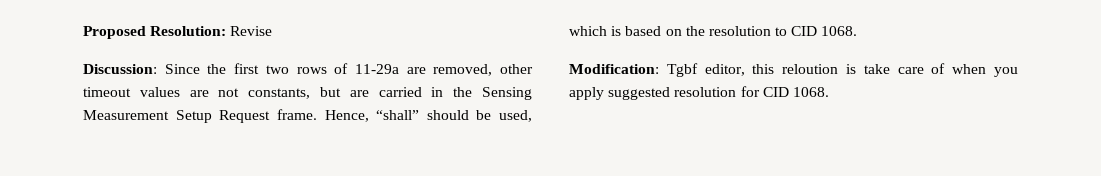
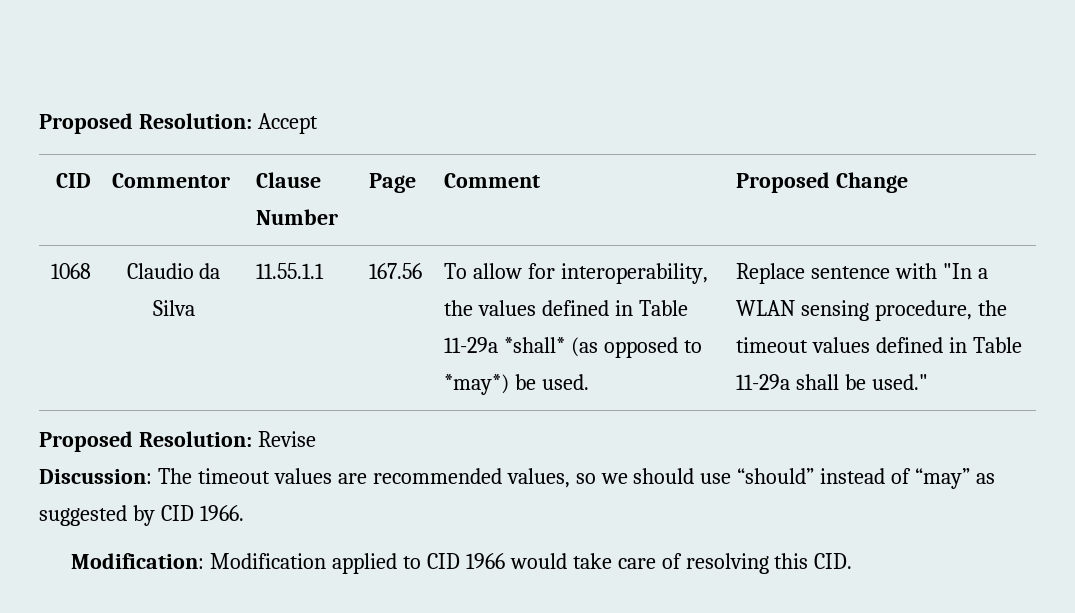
+ Proposed Resolution: Accept
+ CID | Commentor | Clause Number | Page | Comment | Proposed Change
+ 1068 | Claudio da Silva | 11.55.1.1 | 167.56 | To allow for interoperability, the values defined in Table 11-29a *shall* (as opposed to *may*) be used. | Replace sentence with "In a WLAN sensing procedure, the timeout values defined in Table 11-29a shall be used."
  Proposed Resolution: Revise
- Discussion: Since the first two rows of 11-29a are removed, other timeout values are not constants, but are carried in the Sensing Measurement Setup Request frame. Hence, “shall” should be used, which is based on the resolution to CID 1068.
- Modification: Tgbf editor, this reloution is take care of when you apply suggested resolution for CID 1068.
+ Discussion: The timeout values are recommended values, so we should use “should” instead of “may” as suggested by CID 1966.
+ Modification: Modification applied to CID 1966 would take care of resolving this CID.

